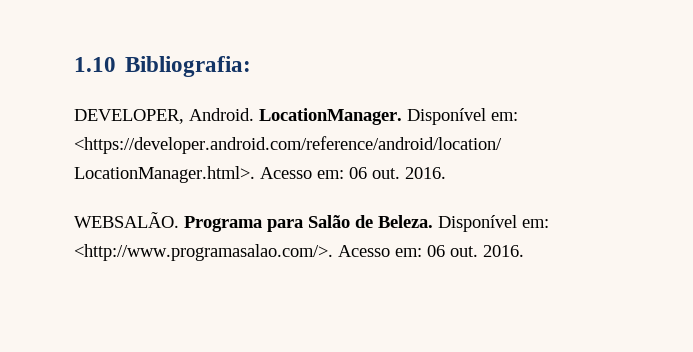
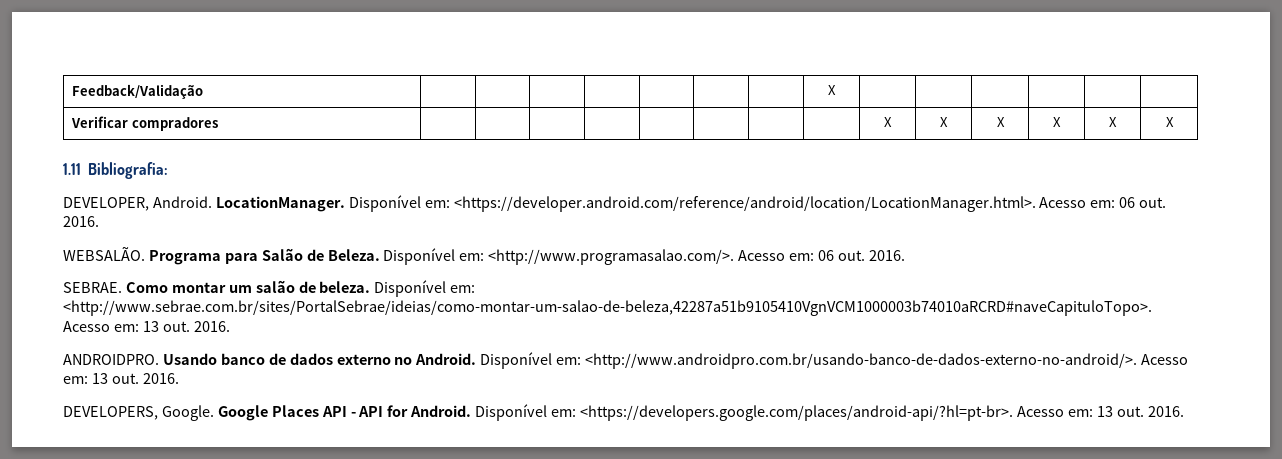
- 1.10 Bibliografia:
+ Feedback/Validação | | | | | | | | X | | | | | |
+ Verificar compradores | | | | | | | | | X | X | X | X | X | X
+ 1.11 Bibliografia:
+ SEBRAE. Como montar um salão de beleza. Disponível em: <http://www.sebrae.com.br/sites/PortalSebrae/ideias/como-montar-um-salao-de-beleza,42287a51b9105410VgnVCM1000003b74010aRCRD#naveCapituloTopo>. Acesso em: 13 out. 2016.
+ ANDROIDPRO. Usando banco de dados externo no Android. Disponível em: <http://www.androidpro.com.br/usando-banco-de-dados-externo-no-android/>. Acesso em: 13 out. 2016.
+ DEVELOPERS, Google. Google Places API - API for Android. Disponível em: <https://developers.google.com/places/android-api/?hl=pt-br>. Acesso em: 13 out. 2016.

